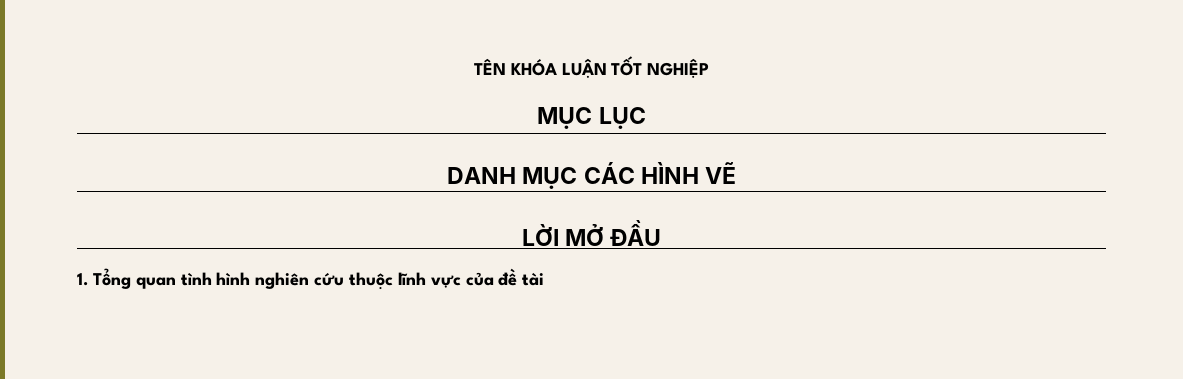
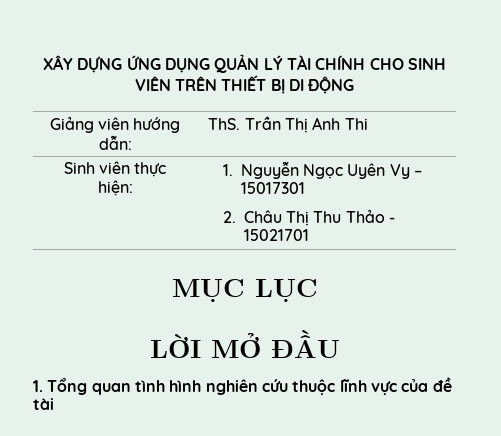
- TÊN KHÓA LUẬN TỐT NGHIỆP
+ XÂY DỰNG ỨNG DỤNG QUẢN LÝ TÀI CHÍNH CHO SINH VIÊN TRÊN THIẾT BỊ DI ĐỘNG
+ Giảng viên hướng dẫn: | ThS. Trần Thị Anh Thi
+ Sinh viên thực hiện: | 1. Nguyễn Ngọc Uyên Vy – 15017301
+ 2. Châu Thị Thu Thảo - 15021701
  MỤC LỤC
- DANH MỤC CÁC HÌNH VẼ

